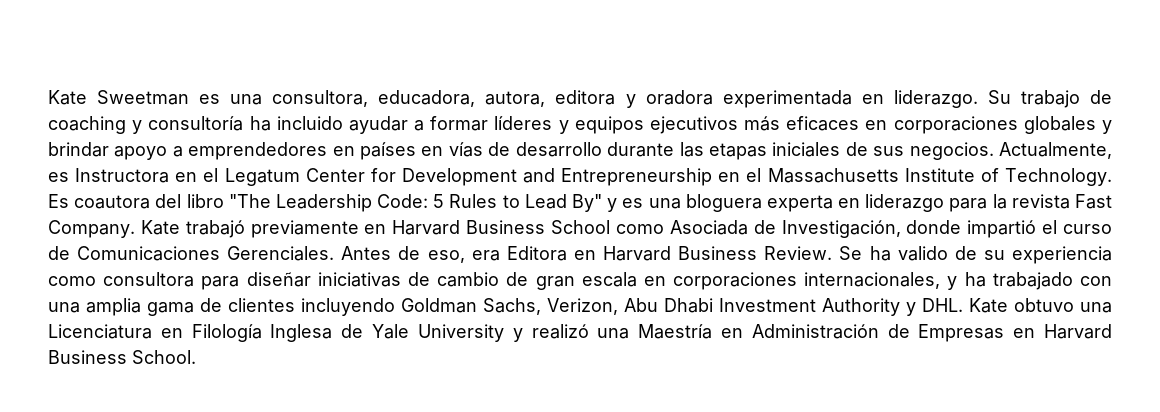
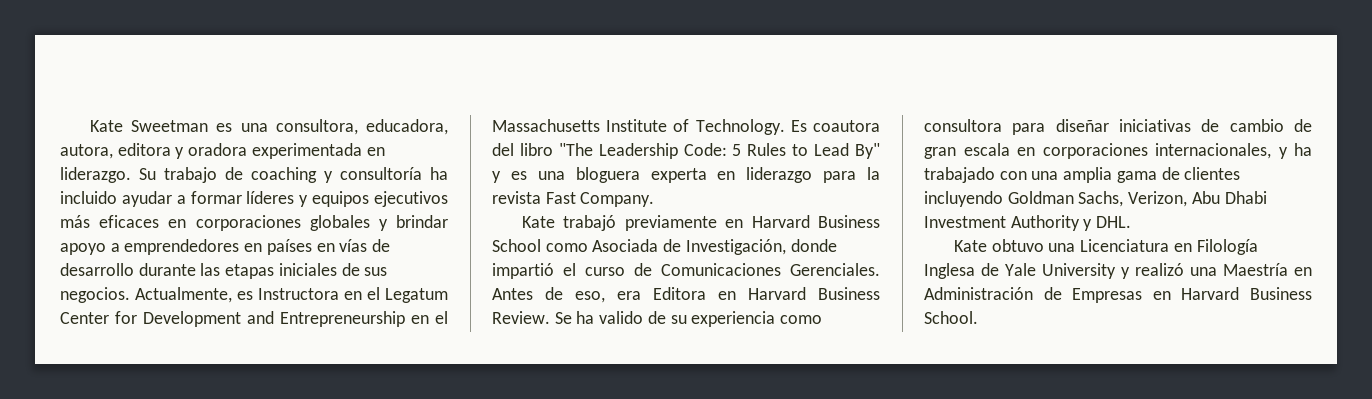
- Es coautora del libro "The Leadership Code: 5 Rules to Lead By" y es una bloguera experta en liderazgo para la revista Fast Company. Kate trabajó previamente en Harvard Business School como Asociada de Investigación, donde impartió el curso de Comunicaciones Gerenciales.
+ Es coautora del libro "The Leadership Code: 5 Rules to Lead By" y es una bloguera experta en liderazgo para la revista Fast Company.
+ Kate trabajó previamente en Harvard Business School como Asociada de Investigación, donde impartió el curso de Comunicaciones Gerenciales.
- Se ha valido de su experiencia como consultora para diseñar iniciativas de cambio de gran escala en corporaciones internacionales, y ha trabajado con una amplia gama de clientes incluyendo Goldman Sachs, Verizon, Abu Dhabi Investment Authority y DHL. Kate obtuvo una Licenciatura en Filología Inglesa de Yale University y realizó una Maestría en Administración de Empresas en Harvard Business School.
+ Se ha valido de su experiencia como consultora para diseñar iniciativas de cambio de gran escala en corporaciones internacionales, y ha trabajado con una amplia gama de clientes incluyendo Goldman Sachs, Verizon, Abu Dhabi Investment Authority y DHL.
+ Kate obtuvo una Licenciatura en Filología Inglesa de Yale University y realizó una Maestría en Administración de Empresas en Harvard Business School.

